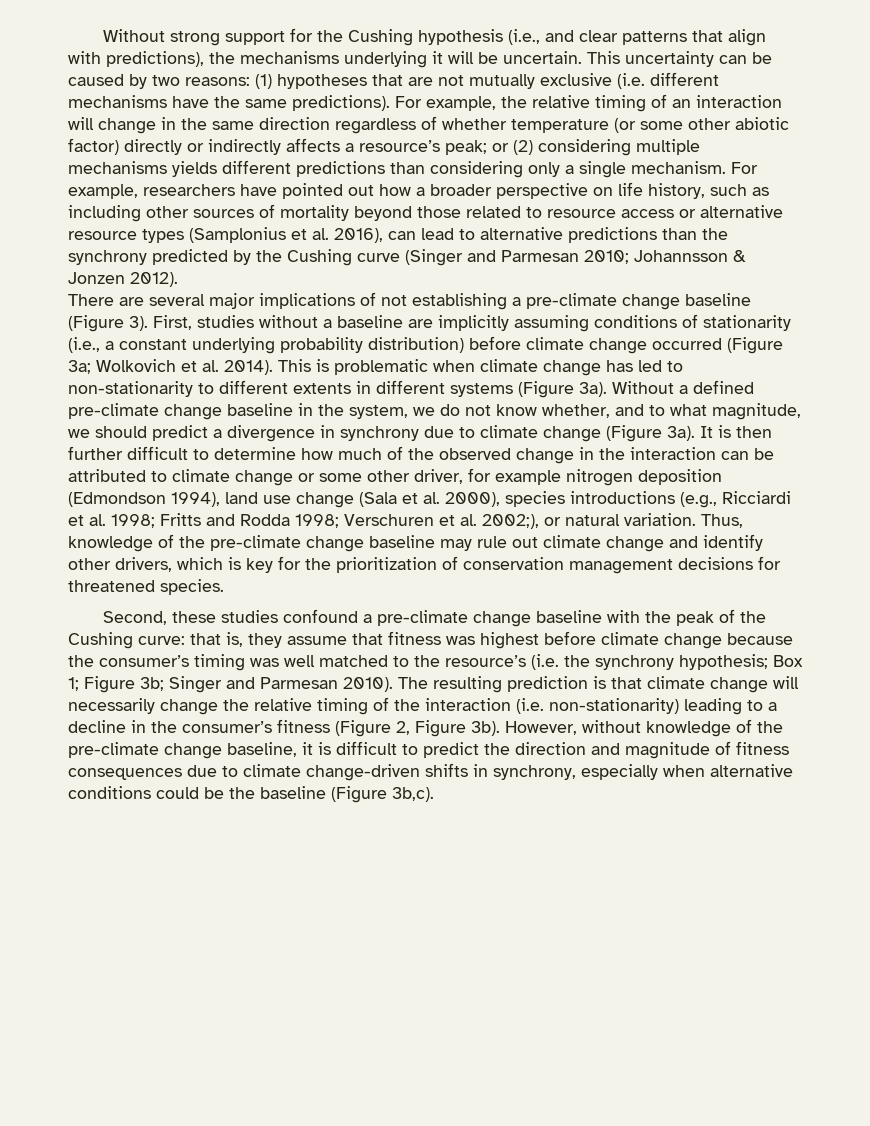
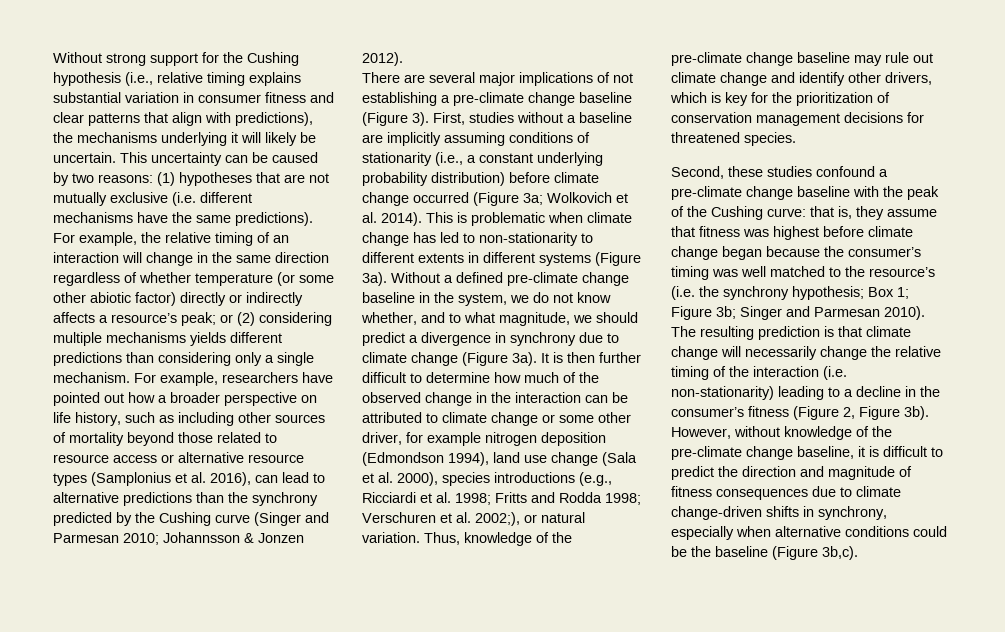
- Without strong support for the Cushing hypothesis (i.e., and clear patterns that align with predictions), the mechanisms underlying it will be uncertain.
+ Without strong support for the Cushing hypothesis (i.e., relative timing explains substantial variation in consumer fitness and clear patterns that align with predictions), the mechanisms underlying it will likely be uncertain.
- Second, these studies confound a pre-climate change baseline with the peak of the Cushing curve: that is, they assume that fitness was highest before climate change because the consumer’s timing was well matched to the resource’s (i.e. the synchrony hypothesis; Box 1; Figure 3b; Singer and Parmesan 2010).
+ Second, these studies confound a pre-climate change baseline with the peak of the Cushing curve: that is, they assume that fitness was highest before climate change began because the consumer’s timing was well matched to the resource’s (i.e. the synchrony hypothesis; Box 1; Figure 3b; Singer and Parmesan 2010).

